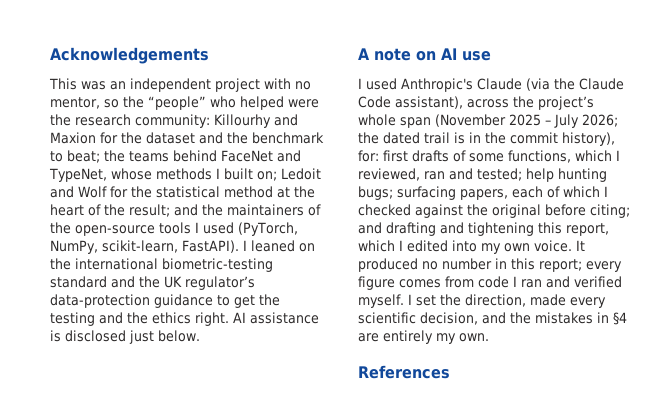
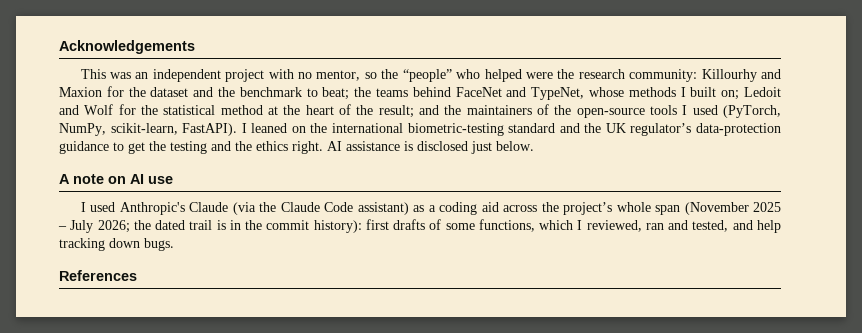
- I used Anthropic's Claude (via the Claude Code assistant), across the project’s whole span (November 2025 – July 2026; the dated trail is in the commit history), for: first drafts of some functions, which I reviewed, ran and tested; help hunting bugs; surfacing papers, each of which I checked against the original before citing; and drafting and tightening this report, which I edited into my own voice. It produced no number in this report; every figure comes from code I ran and verified myself. I set the direction, made every scientific decision, and the mistakes in §4 are entirely my own.
+ I used Anthropic's Claude (via the Claude Code assistant) as a coding aid across the project’s whole span (November 2025 – July 2026; the dated trail is in the commit history): first drafts of some functions, which I reviewed, ran and tested, and help tracking down bugs.

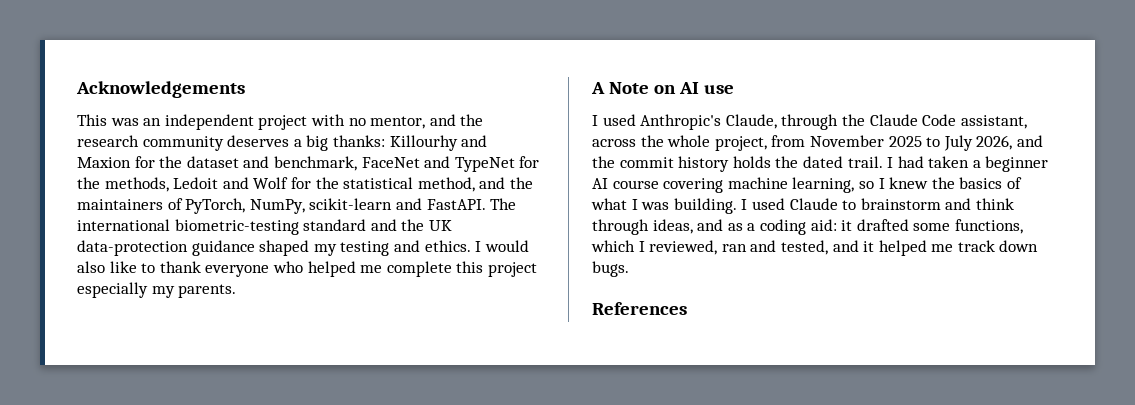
- This was an independent project with no mentor, so the “people” who helped were the research community: Killourhy and Maxion for the dataset and the benchmark to beat; the teams behind FaceNet and TypeNet, whose methods I built on; Ledoit and Wolf for the statistical method at the heart of the result; and the maintainers of the open-source tools I used (PyTorch, NumPy, scikit-learn, FastAPI). I leaned on the international biometric-testing standard and the UK regulator’s data-protection guidance to get the testing and the ethics right. AI assistance is disclosed just below.
+ This was an independent project with no mentor, and the research community deserves a big thanks: Killourhy and Maxion for the dataset and benchmark, FaceNet and TypeNet for the methods, Ledoit and Wolf for the statistical method, and the maintainers of PyTorch, NumPy, scikit-learn and FastAPI. The international biometric-testing standard and the UK data-protection guidance shaped my testing and ethics. I would also like to thank everyone who helped me complete this project especially my parents.
- A note on AI use
+ A Note on AI use
- I used Anthropic's Claude (via the Claude Code assistant) as a coding aid across the project’s whole span (November 2025 – July 2026; the dated trail is in the commit history): first drafts of some functions, which I reviewed, ran and tested, and help tracking down bugs.
+ I used Anthropic's Claude, through the Claude Code assistant, across the whole project, from November 2025 to July 2026, and the commit history holds the dated trail. I had taken a beginner AI course covering machine learning, so I knew the basics of what I was building. I used Claude to brainstorm and think through ideas, and as a coding aid: it drafted some functions, which I reviewed, ran and tested, and it helped me track down bugs.

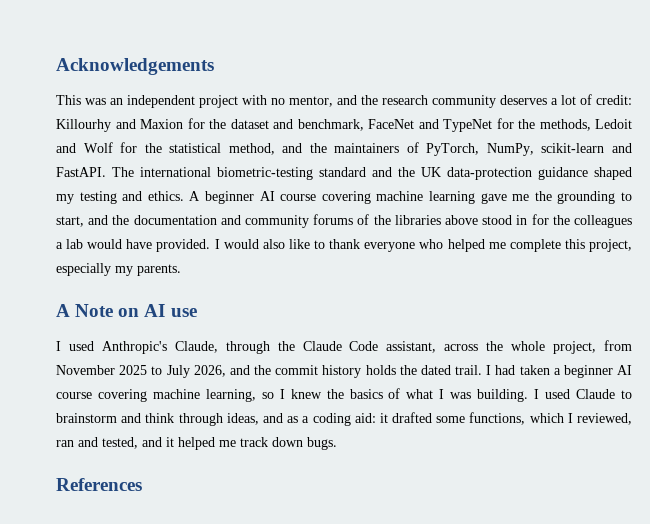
- This was an independent project with no mentor, and the research community deserves a big thanks: Killourhy and Maxion for the dataset and benchmark, FaceNet and TypeNet for the methods, Ledoit and Wolf for the statistical method, and the maintainers of PyTorch, NumPy, scikit-learn and FastAPI.
+ This was an independent project with no mentor, and the research community deserves a lot of credit: Killourhy and Maxion for the dataset and benchmark, FaceNet and TypeNet for the methods, Ledoit and Wolf for the statistical method, and the maintainers of PyTorch, NumPy, scikit-learn and FastAPI.
+ A beginner AI course covering machine learning gave me the grounding to start, and the documentation and community forums of the libraries above stood in for the colleagues a lab would have provided.
- I would also like to thank everyone who helped me complete this project especially my parents.
+ I would also like to thank everyone who helped me complete this project, especially my parents.

